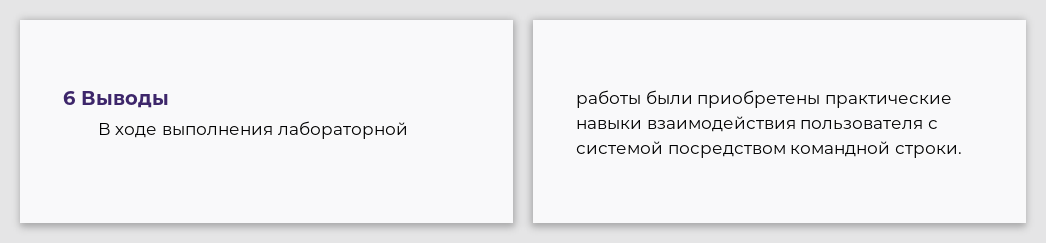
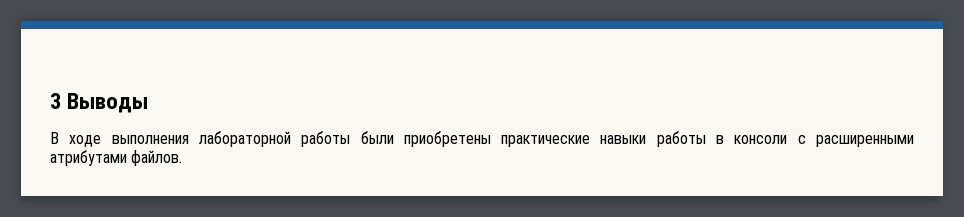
- 6 Выводы
+ 3 Выводы
- В ходе выполнения лабораторной работы были приобретены практические навыки взаимодействия пользователя с системой посредством командной строки.
+ В ходе выполнения лабораторной работы были приобретены практические навыки работы в консоли с расширенными атрибутами файлов.

